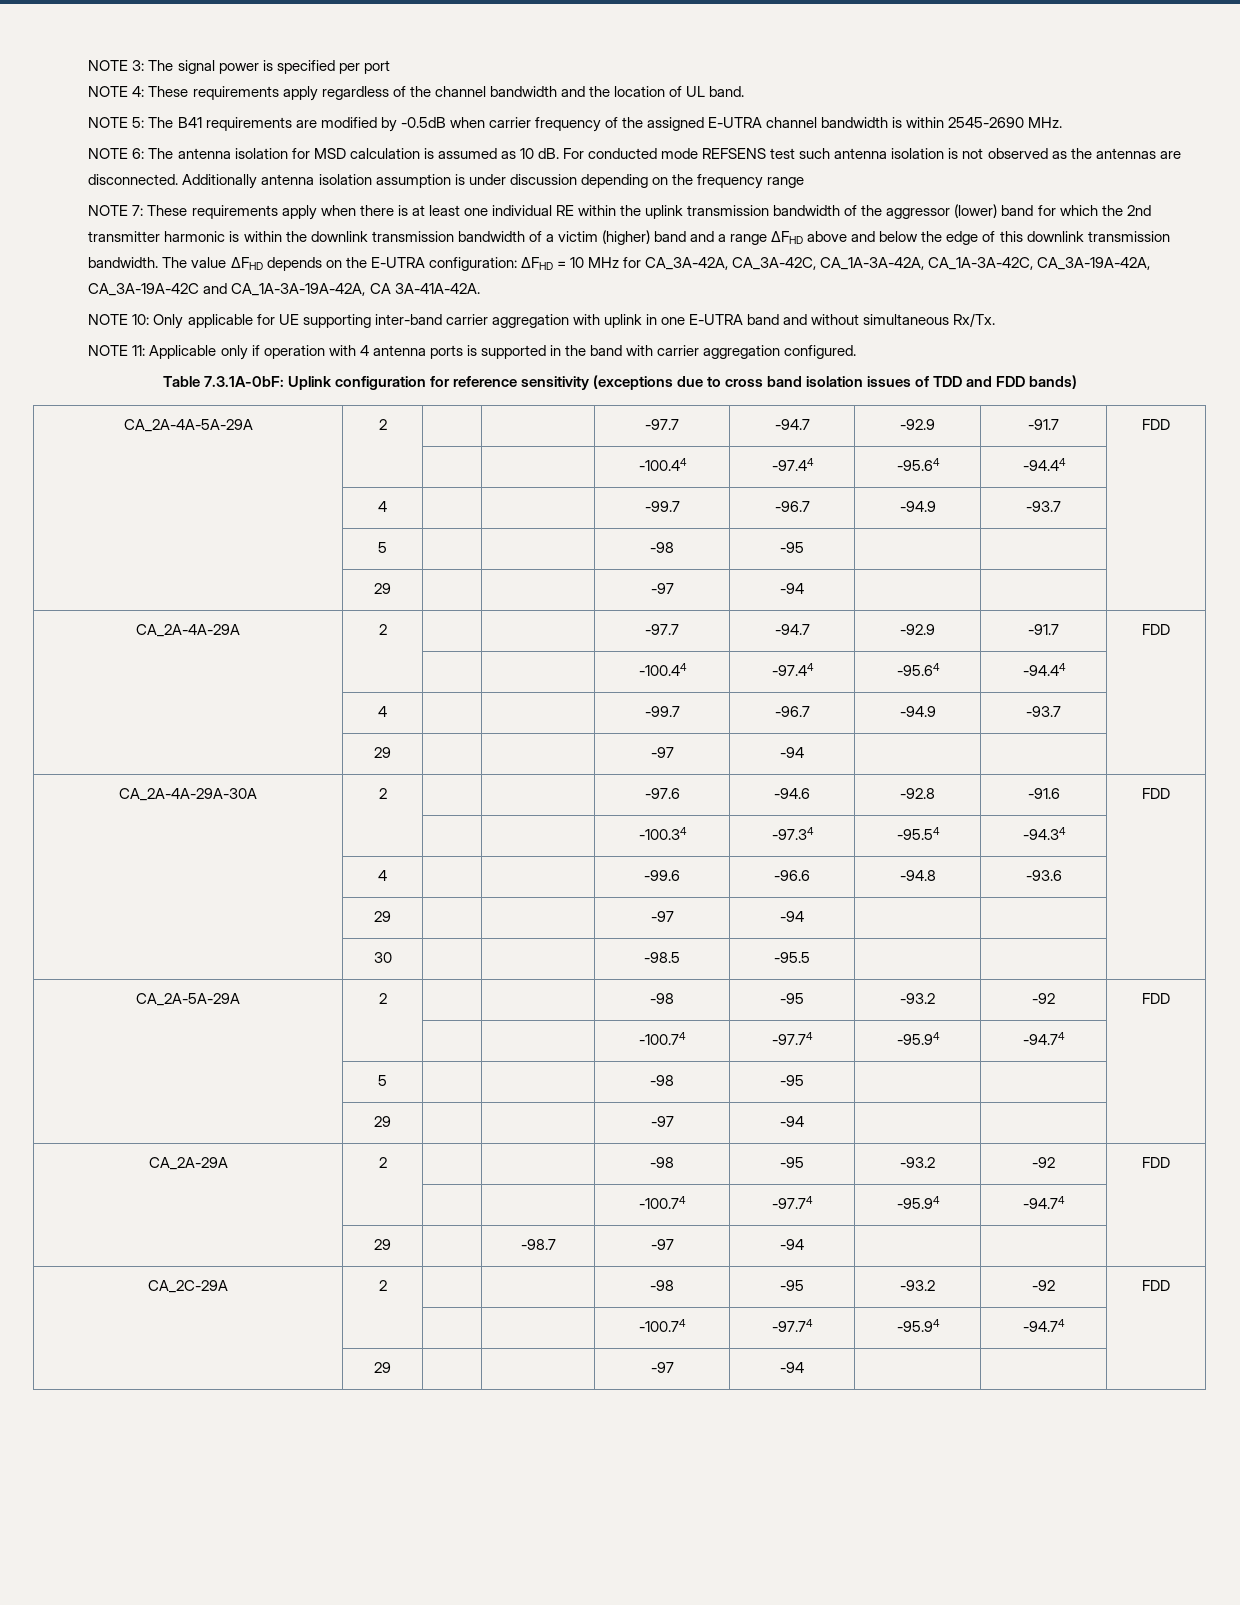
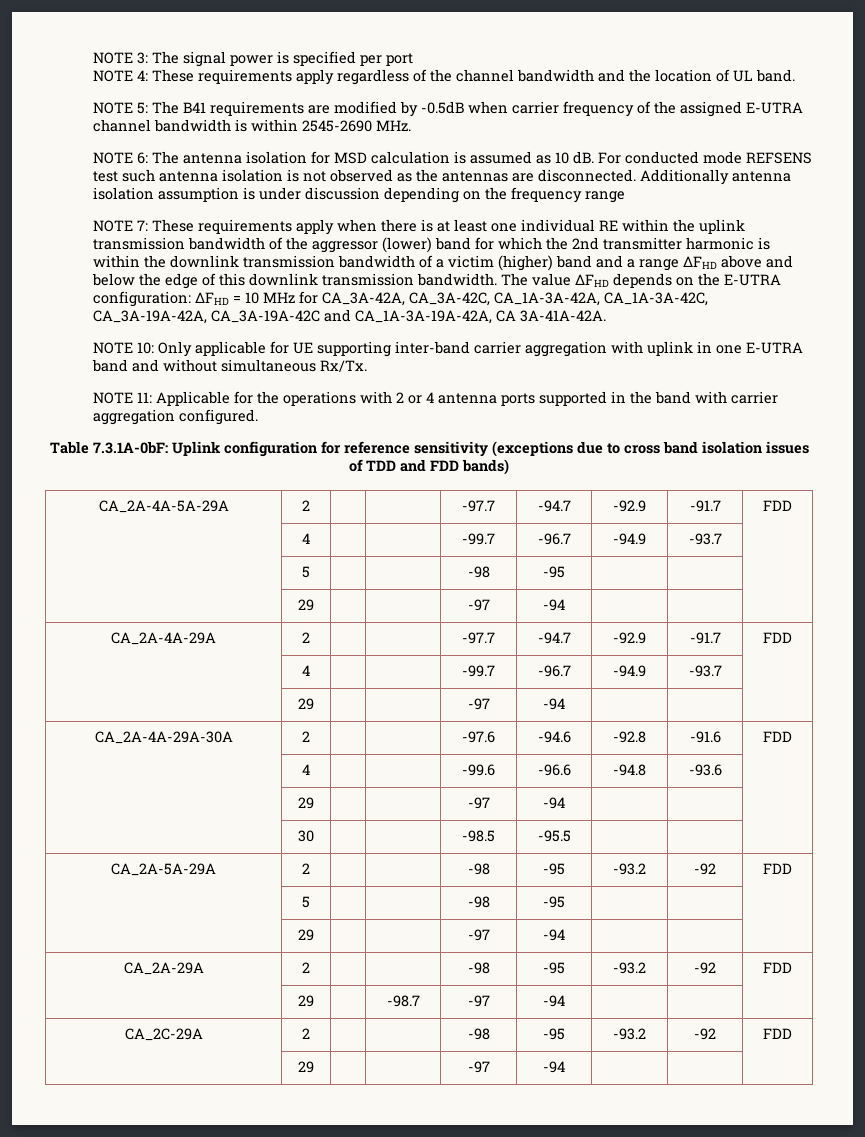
- NOTE 11: Applicable only if operation with 4 antenna ports is supported in the band with carrier aggregation configured.
+ NOTE 11: Applicable for the operations with 2 or 4 antenna ports supported in the band with carrier aggregation configured.
  CA_2A-4A-5A-29A | 2 | | | -97.7 | -94.7 | -92.9 | -91.7 | FDD
- | | | | -100.44 | -97.44 | -95.64 | -94.44 |
  CA_2A-4A-29A | 2 | | | -97.7 | -94.7 | -92.9 | -91.7 | FDD
- | | | | -100.44 | -97.44 | -95.64 | -94.44 |
- | | | | -100.34 | -97.34 | -95.54 | -94.34 |
  CA_2A-5A-29A | 2 | | | -98 | -95 | -93.2 | -92 | FDD
- | | | | -100.74 | -97.74 | -95.94 | -94.74 |
  CA_2A-29A | 2 | | | -98 | -95 | -93.2 | -92 | FDD
- | | | | -100.74 | -97.74 | -95.94 | -94.74 |
  CA_2C-29A | 2 | | | -98 | -95 | -93.2 | -92 | FDD
- | | | | -100.74 | -97.74 | -95.94 | -94.74 |

